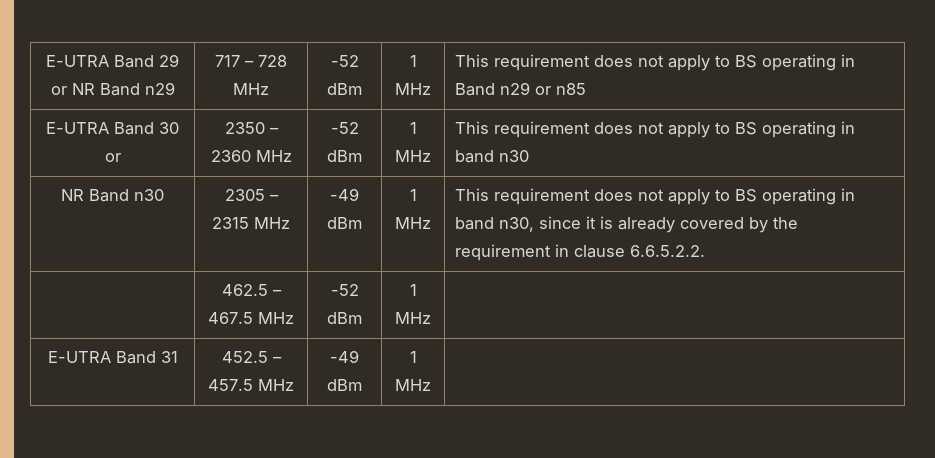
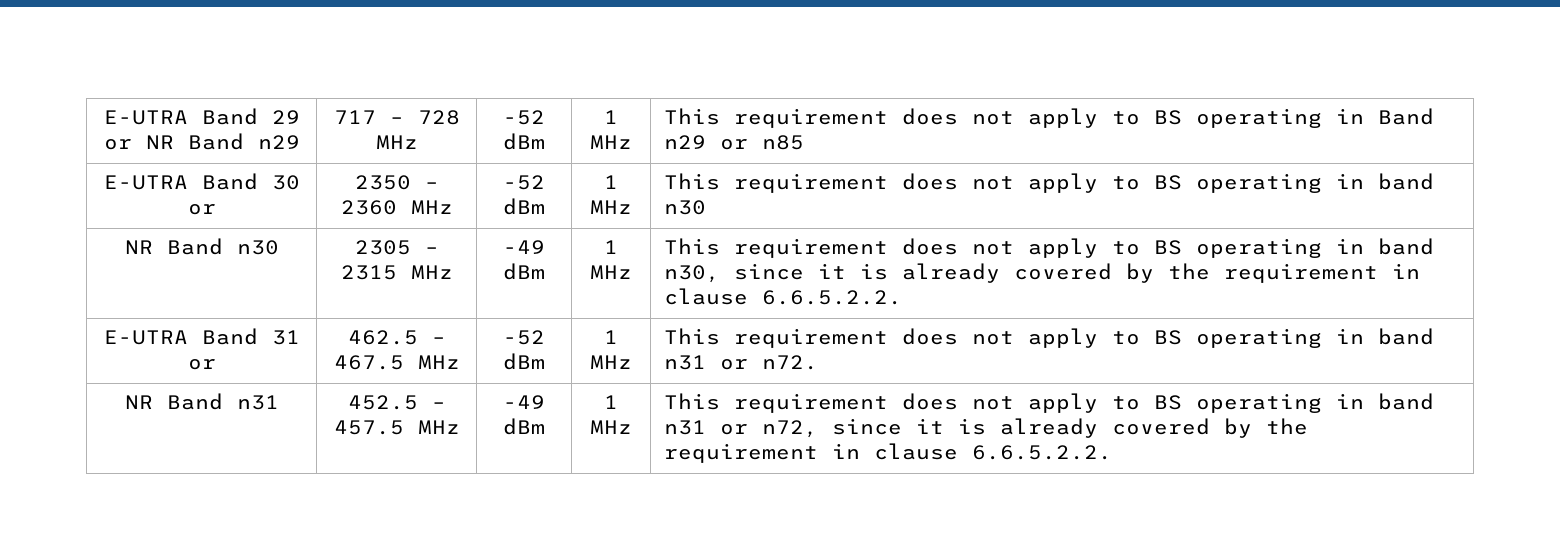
- | 462.5 – 467.5 MHz | -52 dBm | 1 MHz |
- E-UTRA Band 31 | 452.5 – 457.5 MHz | -49 dBm | 1 MHz |
+ E-UTRA Band 31 or | 462.5 – 467.5 MHz | -52 dBm | 1 MHz | This requirement does not apply to BS operating in band n31 or n72.
+ NR Band n31 | 452.5 – 457.5 MHz | -49 dBm | 1 MHz | This requirement does not apply to BS operating in band n31 or n72, since it is already covered by the requirement in clause 6.6.5.2.2.

